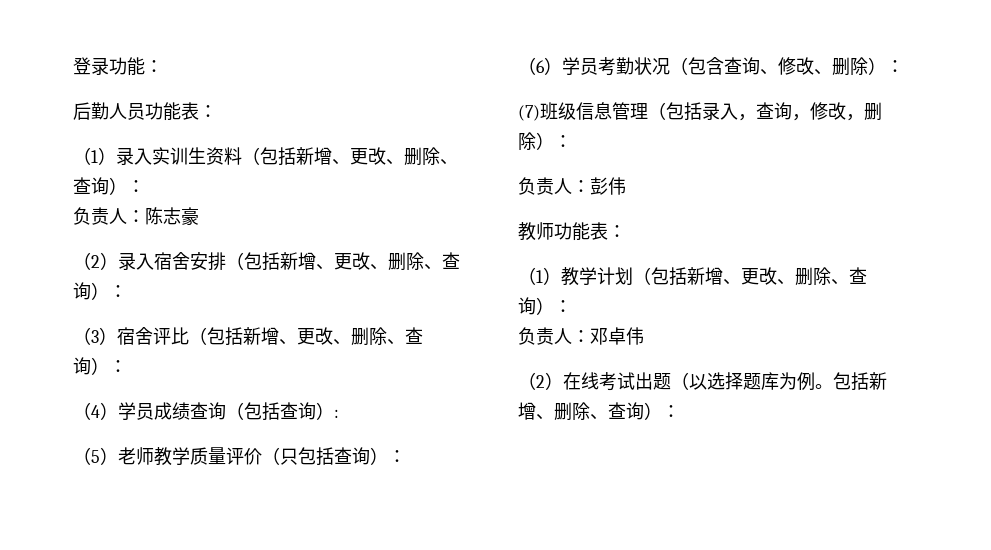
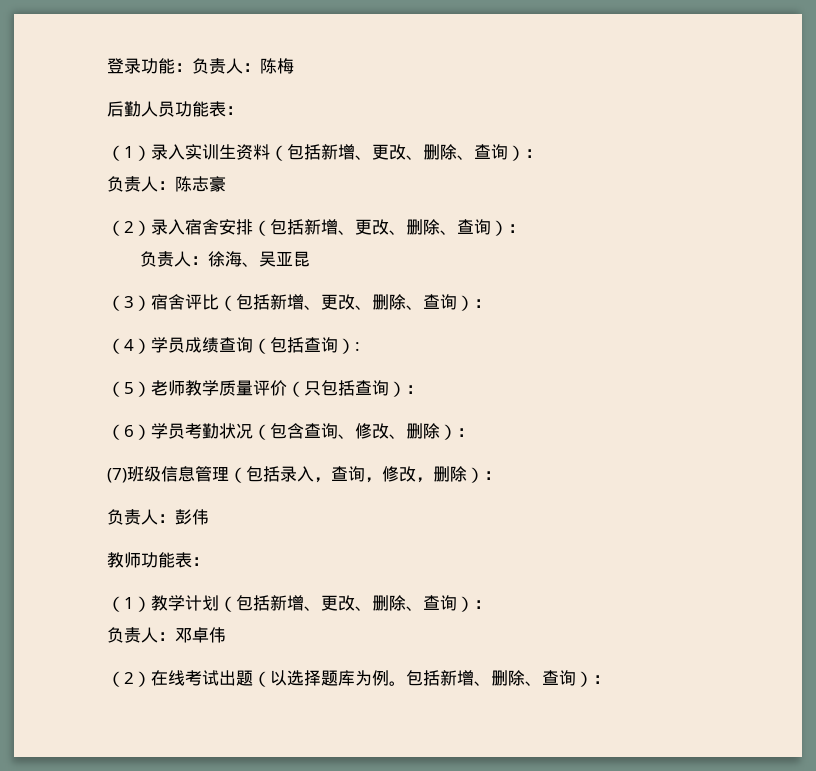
- 登录功能：
+ 登录功能：负责人：陈梅
+ 负责人：徐海、吴亚昆

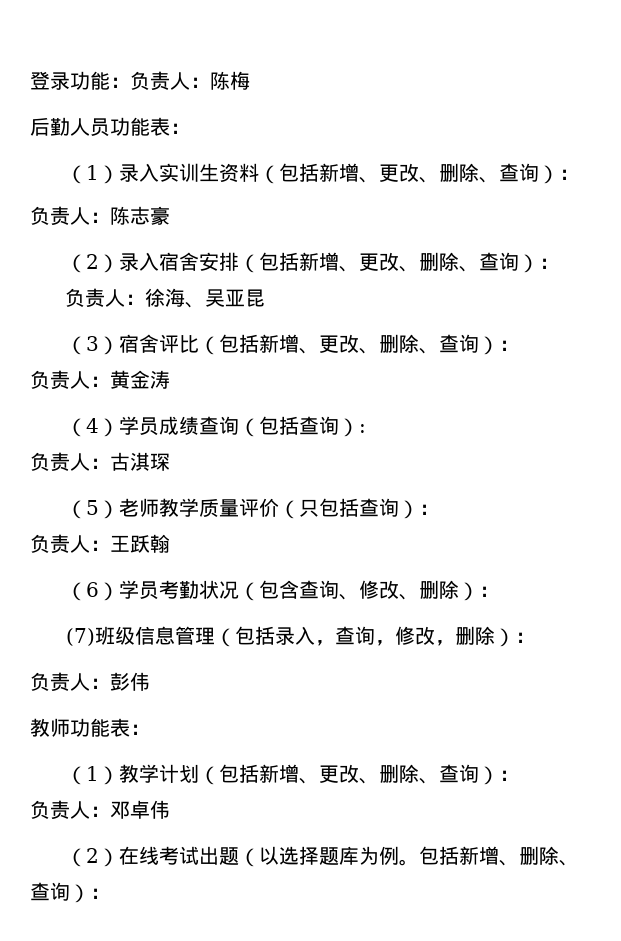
+ 负责人：黄金涛
+ 负责人：古淇琛
+ 负责人：王跃翰

